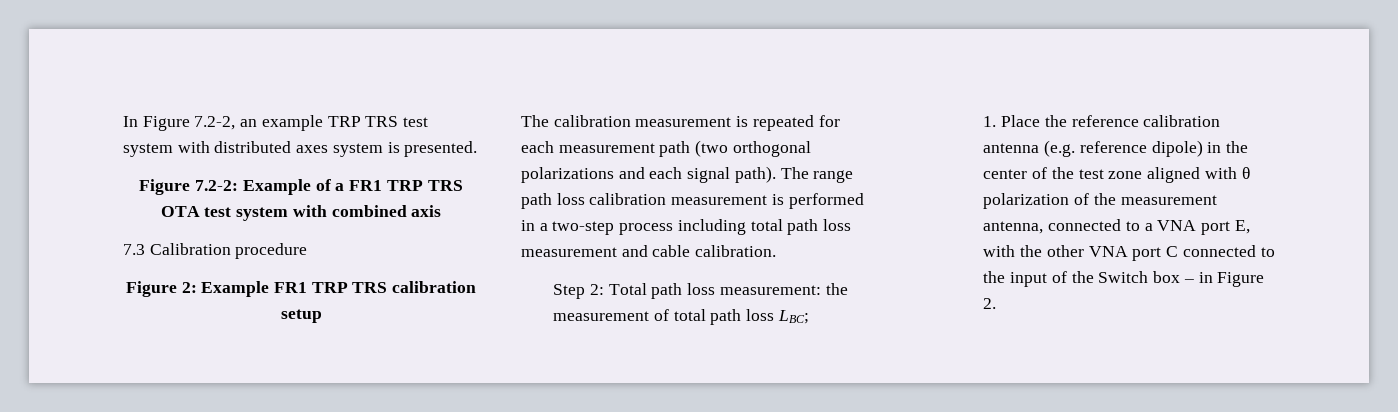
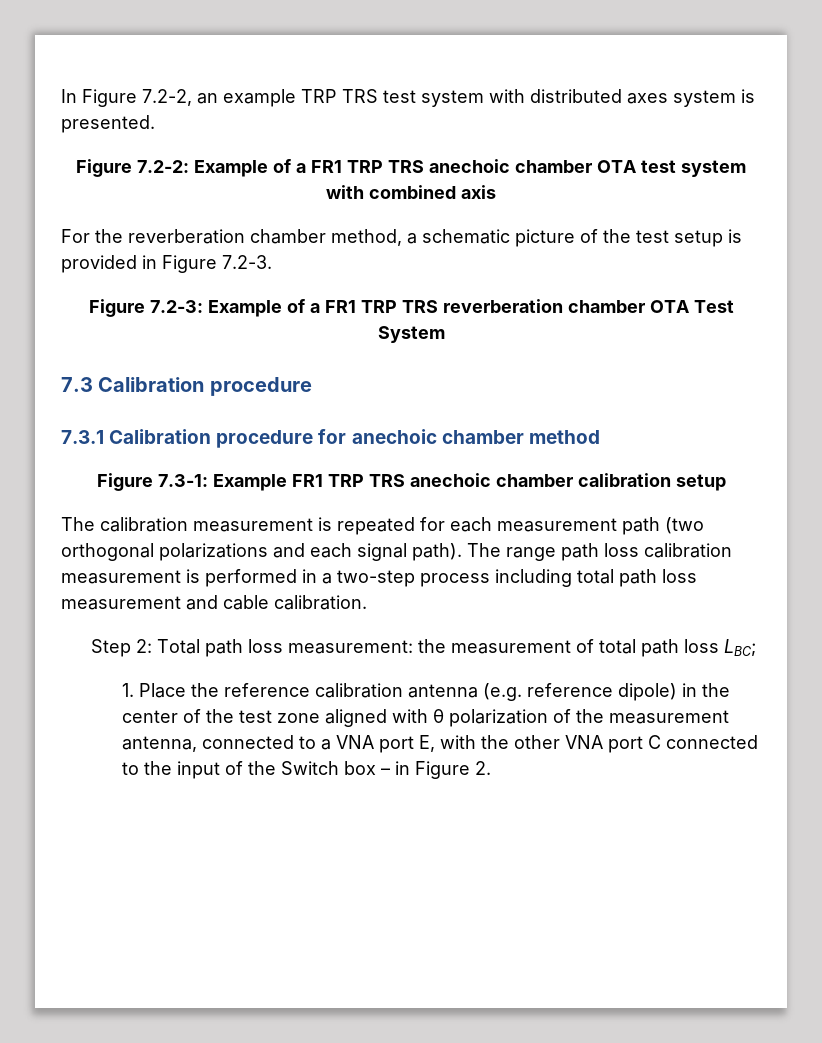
- Figure 7.2-2: Example of a FR1 TRP TRS OTA test system with combined axis
+ Figure 7.2-2: Example of a FR1 TRP TRS anechoic chamber OTA test system with combined axis
+ For the reverberation chamber method, a schematic picture of the test setup is provided in Figure 7.2-3.
+ Figure 7.2-3: Example of a FR1 TRP TRS reverberation chamber OTA Test System
  7.3 Calibration procedure
- Figure 2: Example FR1 TRP TRS calibration setup
+ 7.3.1 Calibration procedure for anechoic chamber method
+ Figure 7.3-1: Example FR1 TRP TRS anechoic chamber calibration setup

